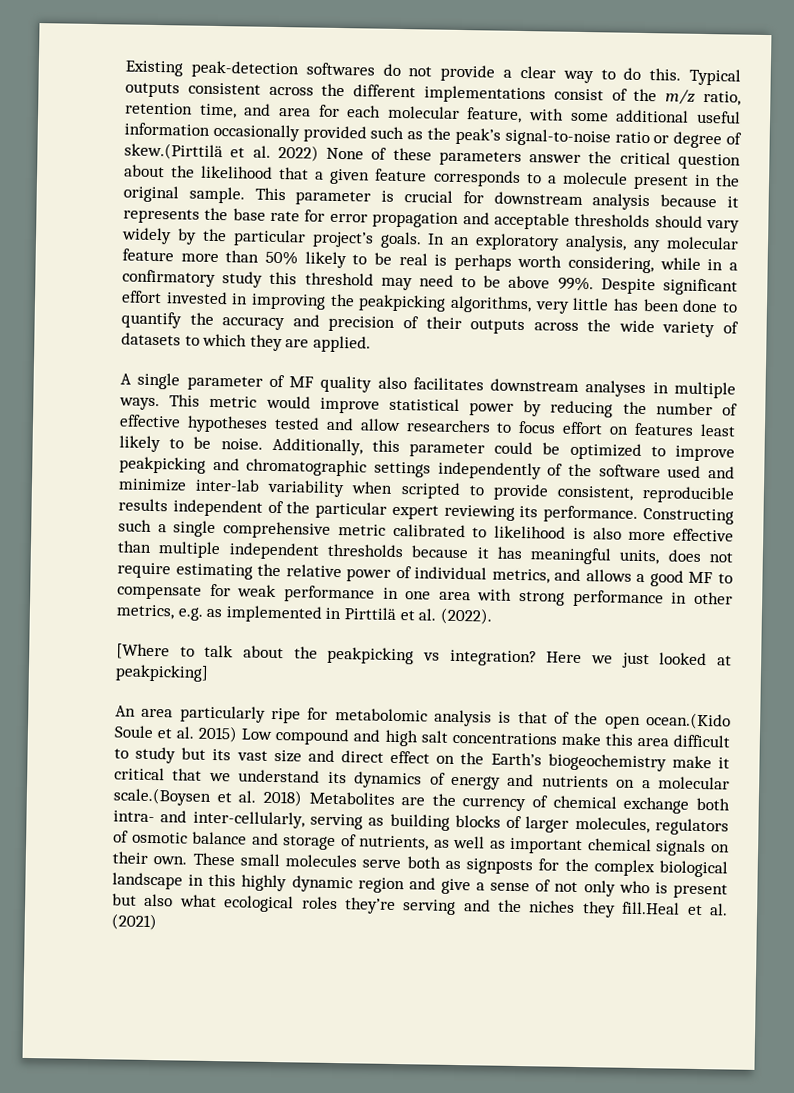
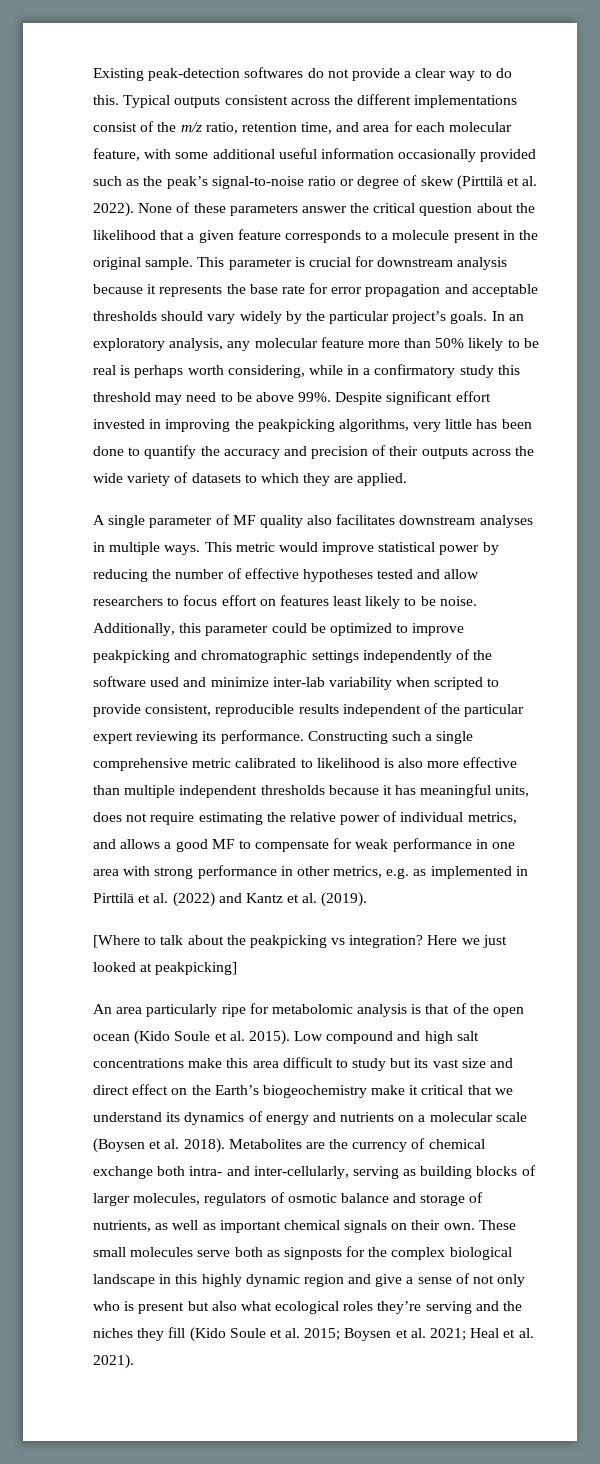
- Typical outputs consistent across the different implementations consist of the m/z ratio, retention time, and area for each molecular feature, with some additional useful information occasionally provided such as the peak’s signal-to-noise ratio or degree of skew.(Pirttilä et al. 2022) None of these parameters answer the critical question about the likelihood that a given feature corresponds to a molecule present in the original sample.
+ Typical outputs consistent across the different implementations consist of the m/z ratio, retention time, and area for each molecular feature, with some additional useful information occasionally provided such as the peak’s signal-to-noise ratio or degree of skew (Pirttilä et al. 2022). None of these parameters answer the critical question about the likelihood that a given feature corresponds to a molecule present in the original sample.
- Constructing such a single comprehensive metric calibrated to likelihood is also more effective than multiple independent thresholds because it has meaningful units, does not require estimating the relative power of individual metrics, and allows a good MF to compensate for weak performance in one area with strong performance in other metrics, e.g. as implemented in Pirttilä et al. (2022).
+ Constructing such a single comprehensive metric calibrated to likelihood is also more effective than multiple independent thresholds because it has meaningful units, does not require estimating the relative power of individual metrics, and allows a good MF to compensate for weak performance in one area with strong performance in other metrics, e.g. as implemented in Pirttilä et al. (2022) and Kantz et al. (2019).
- An area particularly ripe for metabolomic analysis is that of the open ocean.(Kido Soule et al. 2015) Low compound and high salt concentrations make this area difficult to study but its vast size and direct effect on the Earth’s biogeochemistry make it critical that we understand its dynamics of energy and nutrients on a molecular scale.(Boysen et al. 2018) Metabolites are the currency of chemical exchange both intra- and inter-cellularly, serving as building blocks of larger molecules, regulators of osmotic balance and storage of nutrients, as well as important chemical signals on their own.
+ An area particularly ripe for metabolomic analysis is that of the open ocean (Kido Soule et al. 2015). Low compound and high salt concentrations make this area difficult to study but its vast size and direct effect on the Earth’s biogeochemistry make it critical that we understand its dynamics of energy and nutrients on a molecular scale (Boysen et al. 2018). Metabolites are the currency of chemical exchange both intra- and inter-cellularly, serving as building blocks of larger molecules, regulators of osmotic balance and storage of nutrients, as well as important chemical signals on their own.
- These small molecules serve both as signposts for the complex biological landscape in this highly dynamic region and give a sense of not only who is present but also what ecological roles they’re serving and the niches they fill.Heal et al. (2021)
+ These small molecules serve both as signposts for the complex biological landscape in this highly dynamic region and give a sense of not only who is present but also what ecological roles they’re serving and the niches they fill (Kido Soule et al. 2015; Boysen et al. 2021; Heal et al. 2021).

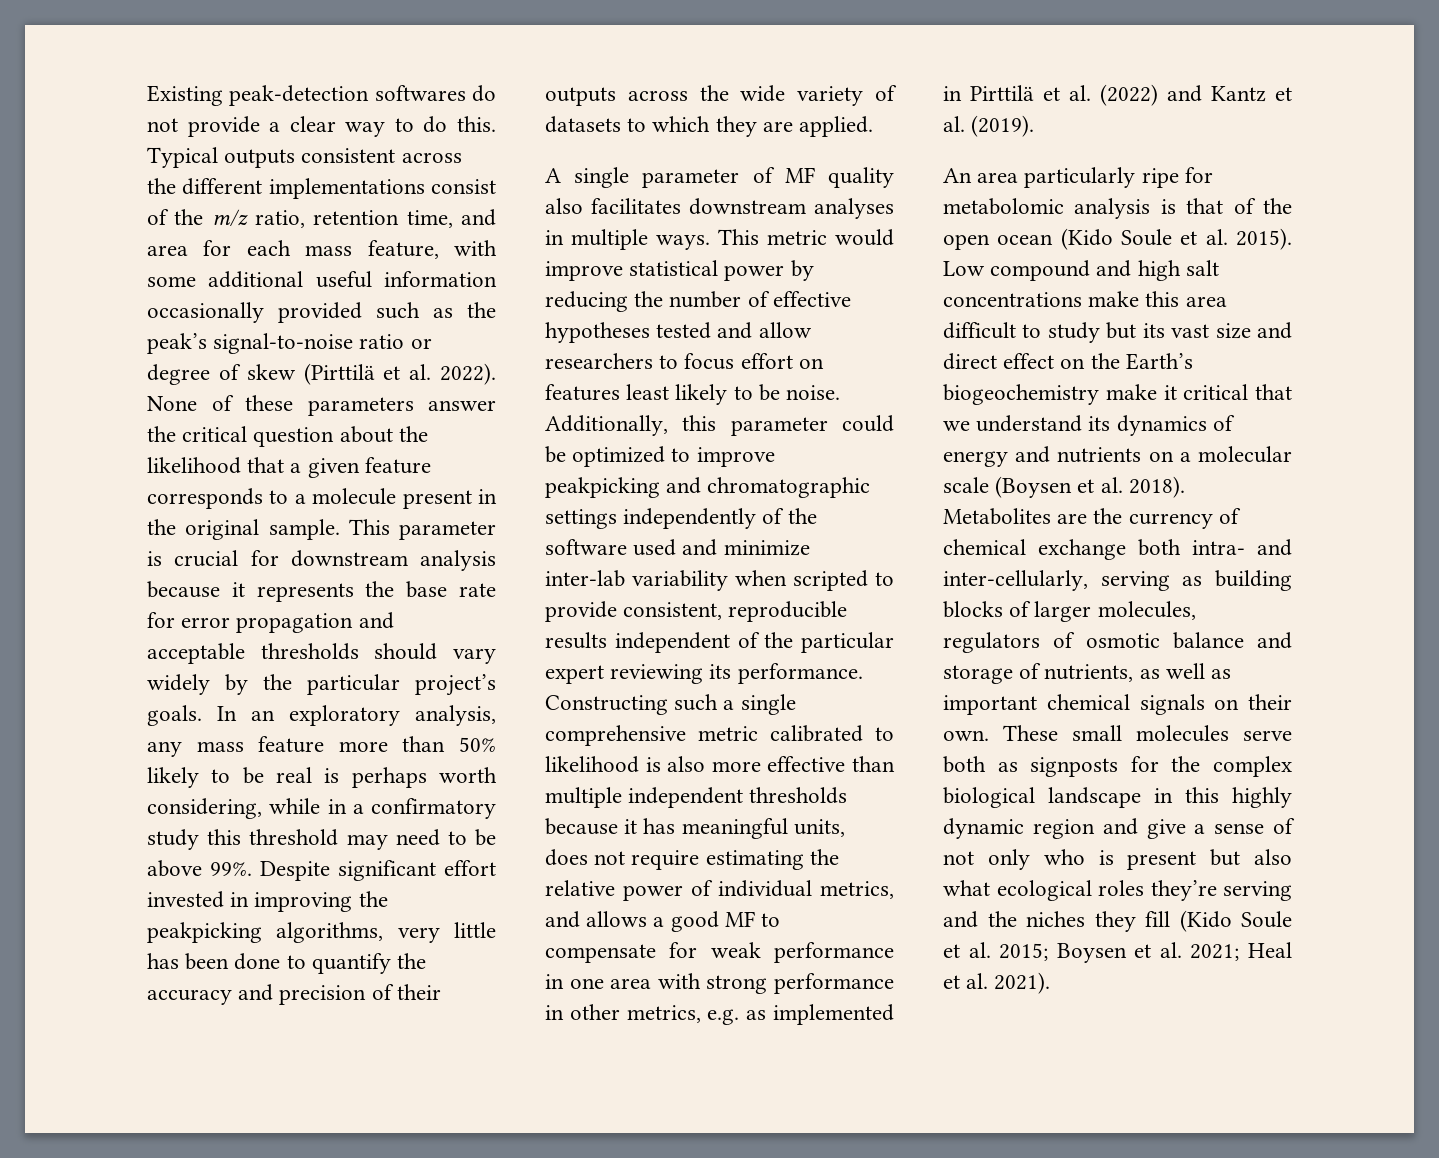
- Typical outputs consistent across the different implementations consist of the m/z ratio, retention time, and area for each molecular feature, with some additional useful information occasionally provided such as the peak’s signal-to-noise ratio or degree of skew (Pirttilä et al. 2022).
+ Typical outputs consistent across the different implementations consist of the m/z ratio, retention time, and area for each mass feature, with some additional useful information occasionally provided such as the peak’s signal-to-noise ratio or degree of skew (Pirttilä et al. 2022).
- In an exploratory analysis, any molecular feature more than 50% likely to be real is perhaps worth considering, while in a confirmatory study this threshold may need to be above 99%.
+ In an exploratory analysis, any mass feature more than 50% likely to be real is perhaps worth considering, while in a confirmatory study this threshold may need to be above 99%.
- [Where to talk about the peakpicking vs integration? Here we just looked at peakpicking]

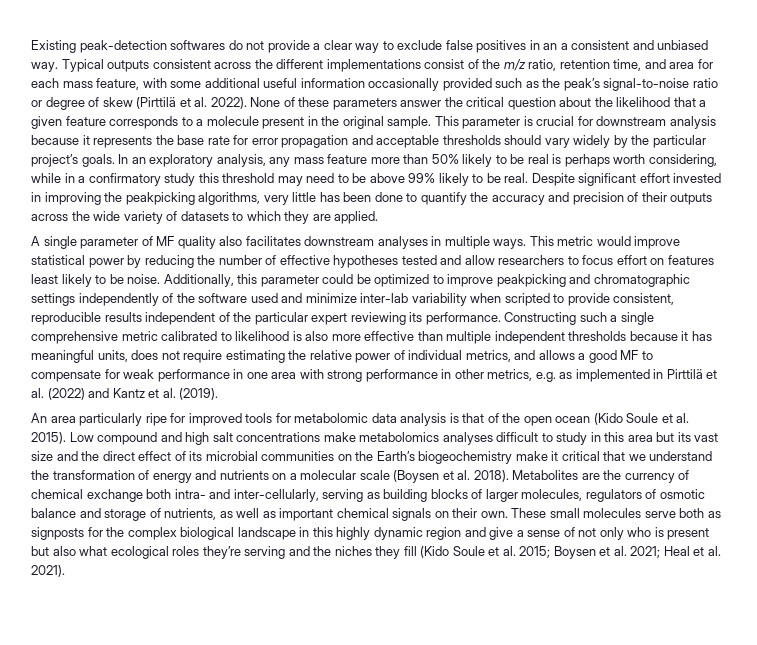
- Existing peak-detection softwares do not provide a clear way to do this.
+ Existing peak-detection softwares do not provide a clear way to exclude false positives in an a consistent and unbiased way.
- In an exploratory analysis, any mass feature more than 50% likely to be real is perhaps worth considering, while in a confirmatory study this threshold may need to be above 99%.
+ In an exploratory analysis, any mass feature more than 50% likely to be real is perhaps worth considering, while in a confirmatory study this threshold may need to be above 99% likely to be real.
- An area particularly ripe for metabolomic analysis is that of the open ocean (Kido Soule et al. 2015).
+ An area particularly ripe for improved tools for metabolomic data analysis is that of the open ocean (Kido Soule et al. 2015).
- Low compound and high salt concentrations make this area difficult to study but its vast size and direct effect on the Earth’s biogeochemistry make it critical that we understand its dynamics of energy and nutrients on a molecular scale (Boysen et al. 2018).
+ Low compound and high salt concentrations make metabolomics analyses difficult to study in this area but its vast size and the direct effect of its microbial communities on the Earth’s biogeochemistry make it critical that we understand the transformation of energy and nutrients on a molecular scale (Boysen et al. 2018).

